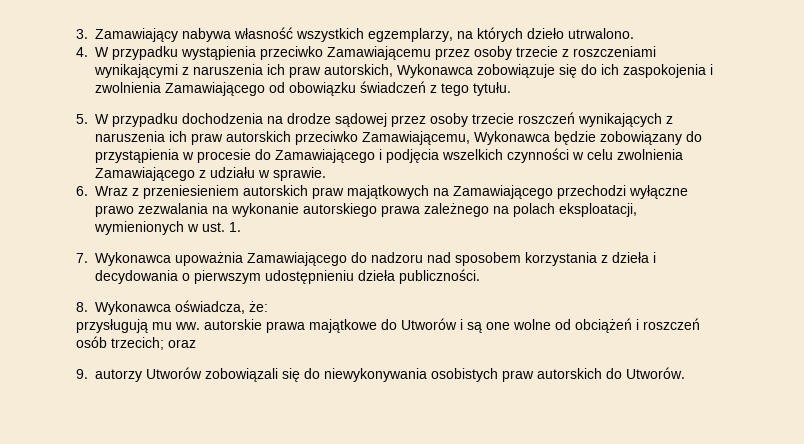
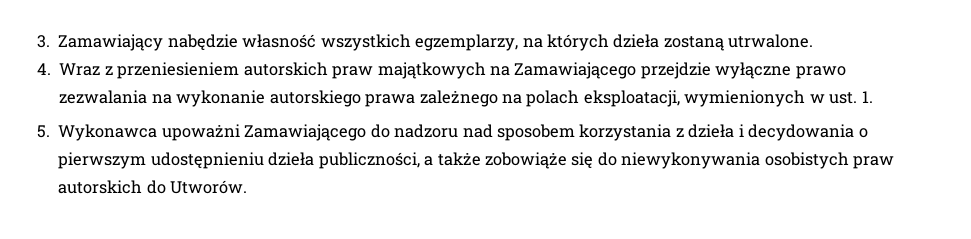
- 3. Zamawiający nabywa własność wszystkich egzemplarzy, na których dzieło utrwalono.
- 4. W przypadku wystąpienia przeciwko Zamawiającemu przez osoby trzecie z roszczeniami wynikającymi z naruszenia ich praw autorskich, Wykonawca zobowiązuje się do ich zaspokojenia i zwolnienia Zamawiającego od obowiązku świadczeń z tego tytułu.
- 5. W przypadku dochodzenia na drodze sądowej przez osoby trzecie roszczeń wynikających z naruszenia ich praw autorskich przeciwko Zamawiającemu, Wykonawca będzie zobowiązany do przystąpienia w procesie do Zamawiającego i podjęcia wszelkich czynności w celu zwolnienia Zamawiającego z udziału w sprawie.
- 6. Wraz z przeniesieniem autorskich praw majątkowych na Zamawiającego przechodzi wyłączne prawo zezwalania na wykonanie autorskiego prawa zależnego na polach eksploatacji, wymienionych w ust. 1.
+ 3. Zamawiający nabędzie własność wszystkich egzemplarzy, na których dzieła zostaną utrwalone.
+ 4. Wraz z przeniesieniem autorskich praw majątkowych na Zamawiającego przejdzie wyłączne prawo zezwalania na wykonanie autorskiego prawa zależnego na polach eksploatacji, wymienionych w ust. 1.
- 7. Wykonawca upoważnia Zamawiającego do nadzoru nad sposobem korzystania z dzieła i decydowania o pierwszym udostępnieniu dzieła publiczności.
- 8. Wykonawca oświadcza, że:
- przysługują mu ww. autorskie prawa majątkowe do Utworów i są one wolne od obciążeń i roszczeń osób trzecich; oraz
- 9. autorzy Utworów zobowiązali się do niewykonywania osobistych praw autorskich do Utworów.
+ 5. Wykonawca upoważni Zamawiającego do nadzoru nad sposobem korzystania z dzieła i decydowania o pierwszym udostępnieniu dzieła publiczności, a także zobowiąże się do niewykonywania osobistych praw autorskich do Utworów.

